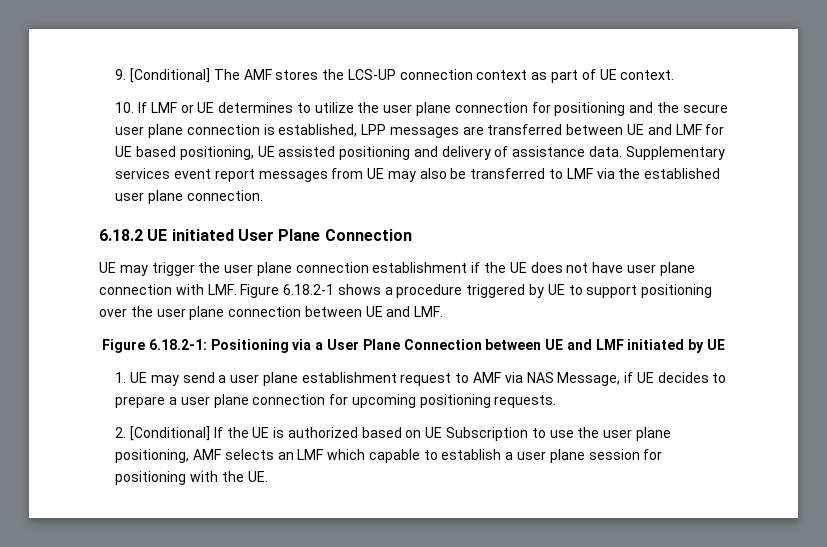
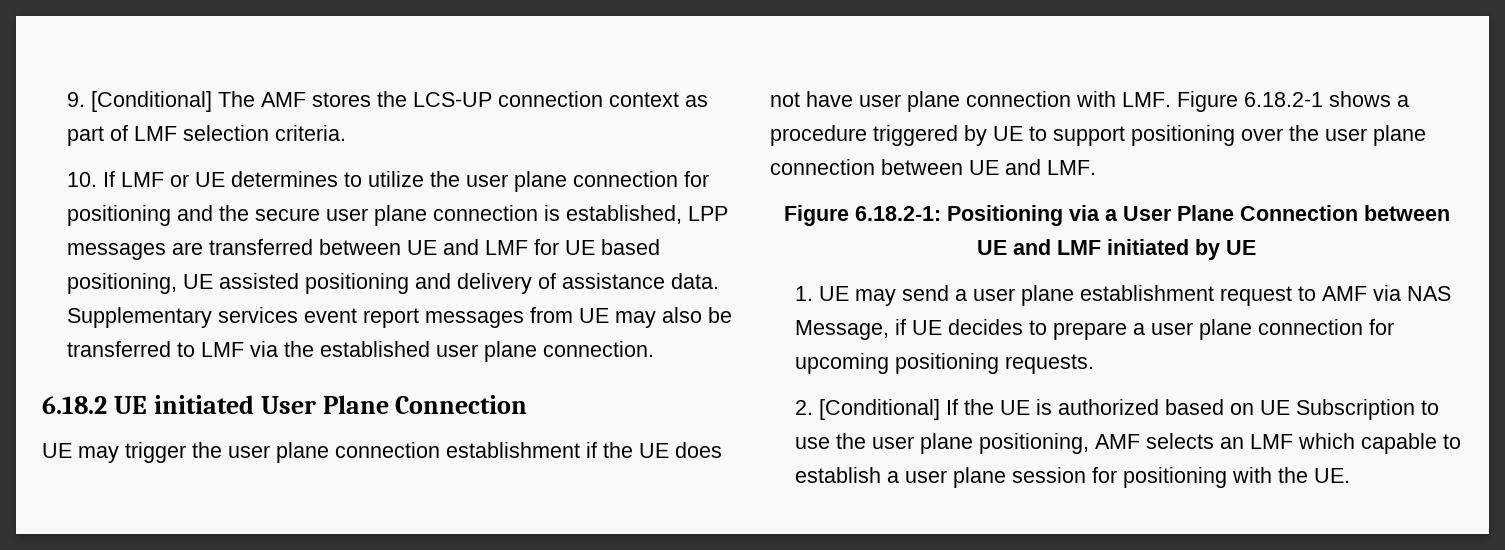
- 9. [Conditional] The AMF stores the LCS-UP connection context as part of UE context.
+ 9. [Conditional] The AMF stores the LCS-UP connection context as part of LMF selection criteria.

